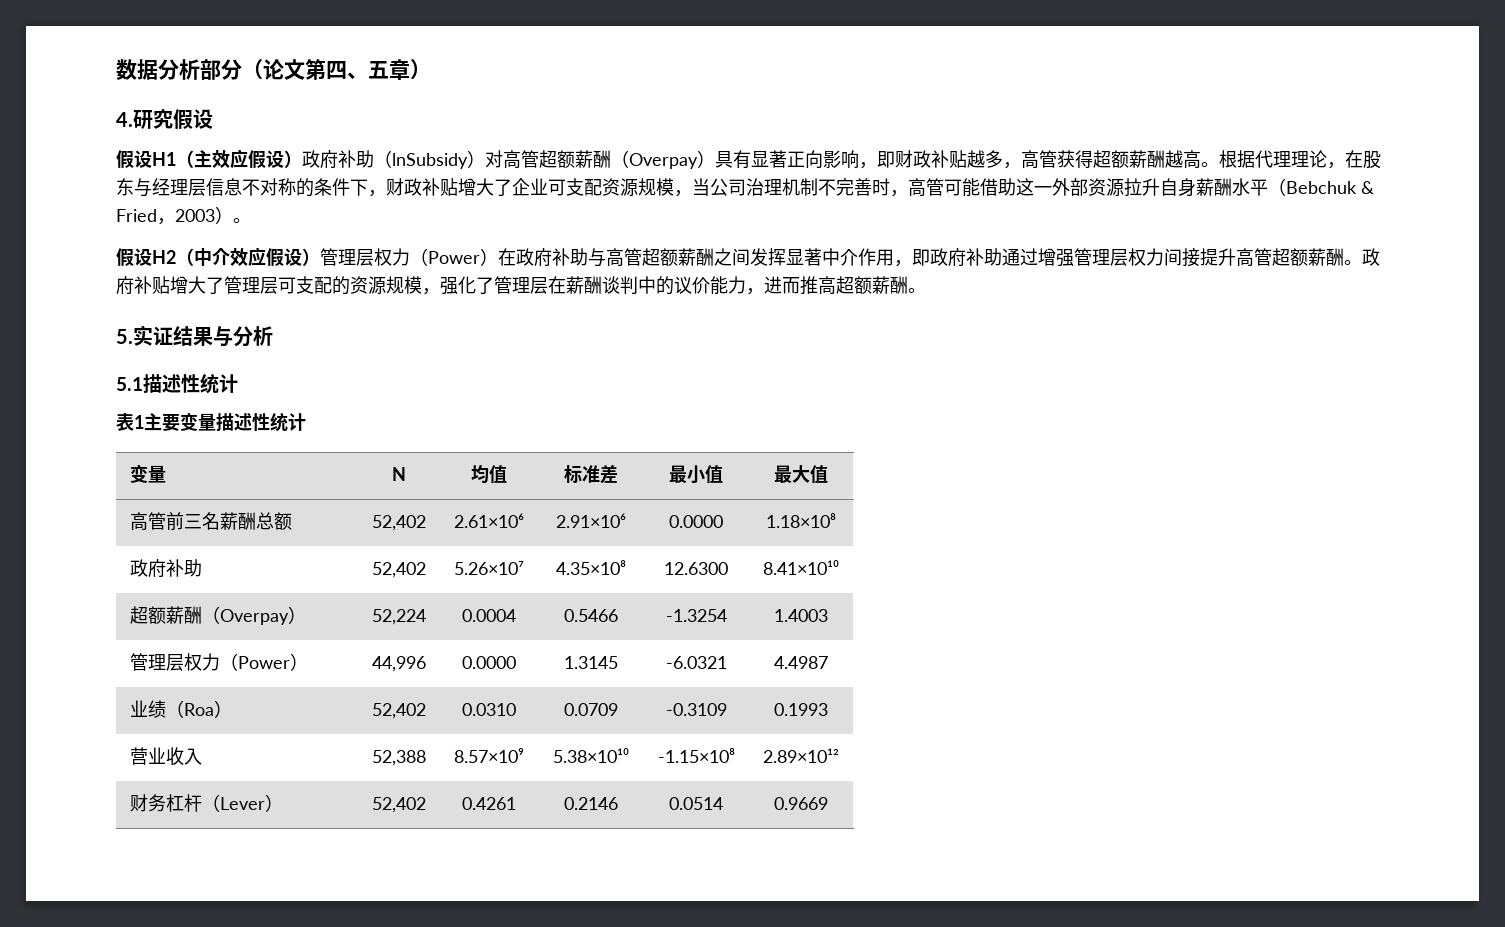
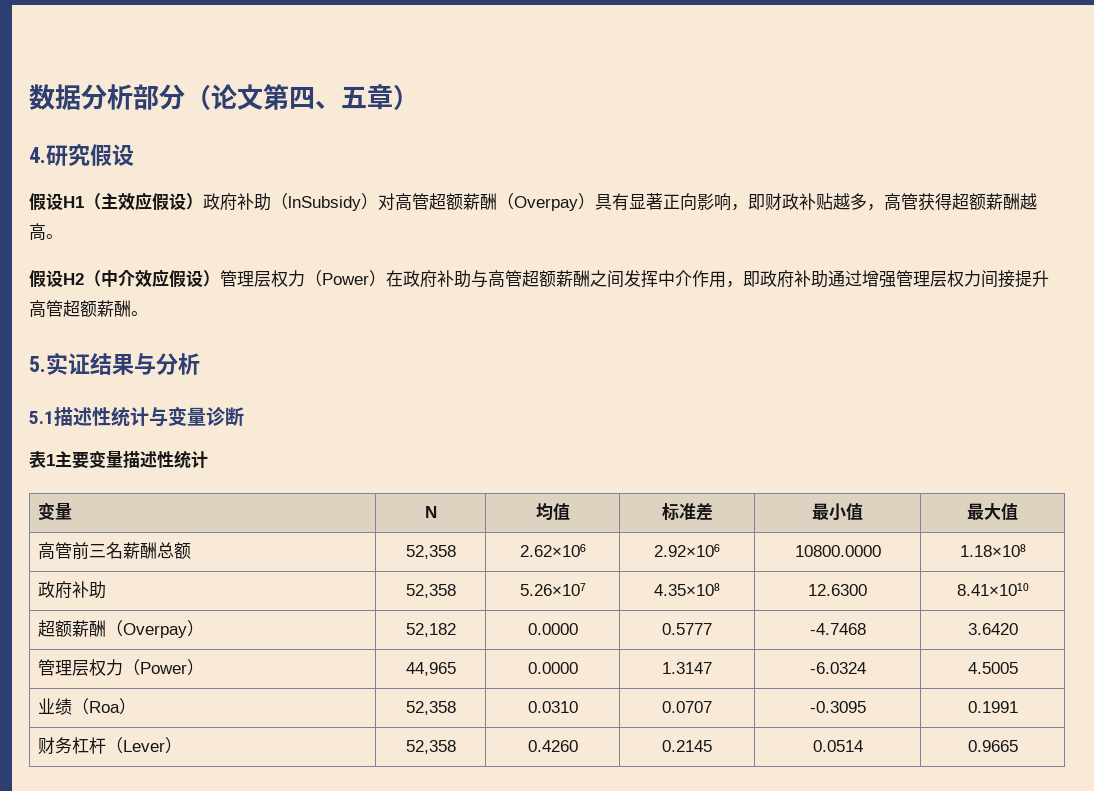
- 根据代理理论，在股东与经理层信息不对称的条件下，财政补贴增大了企业可支配资源规模，当公司治理机制不完善时，高管可能借助这一外部资源拉升自身薪酬水平（Bebchuk & Fried，2003）。
- 假设H2（中介效应假设）管理层权力（Power）在政府补助与高管超额薪酬之间发挥显著中介作用，即政府补助通过增强管理层权力间接提升高管超额薪酬。政府补贴增大了管理层可支配的资源规模，强化了管理层在薪酬谈判中的议价能力，进而推高超额薪酬。
+ 假设H2（中介效应假设）管理层权力（Power）在政府补助与高管超额薪酬之间发挥中介作用，即政府补助通过增强管理层权力间接提升高管超额薪酬。
- 5.1描述性统计
+ 5.1描述性统计与变量诊断
- 高管前三名薪酬总额 | 52,402 | 2.61×10⁶ | 2.91×10⁶ | 0.0000 | 1.18×10⁸
+ 高管前三名薪酬总额 | 52,358 | 2.62×10⁶ | 2.92×10⁶ | 10800.0000 | 1.18×10⁸
- 政府补助 | 52,402 | 5.26×10⁷ | 4.35×10⁸ | 12.6300 | 8.41×10¹⁰
+ 政府补助 | 52,358 | 5.26×10⁷ | 4.35×10⁸ | 12.6300 | 8.41×10¹⁰
- 超额薪酬（Overpay） | 52,224 | 0.0004 | 0.5466 | -1.3254 | 1.4003
+ 超额薪酬（Overpay） | 52,182 | 0.0000 | 0.5777 | -4.7468 | 3.6420
- 管理层权力（Power） | 44,996 | 0.0000 | 1.3145 | -6.0321 | 4.4987
+ 管理层权力（Power） | 44,965 | 0.0000 | 1.3147 | -6.0324 | 4.5005
- 业绩（Roa） | 52,402 | 0.0310 | 0.0709 | -0.3109 | 0.1993
- 营业收入 | 52,388 | 8.57×10⁹ | 5.38×10¹⁰ | -1.15×10⁸ | 2.89×10¹²
+ 业绩（Roa） | 52,358 | 0.0310 | 0.0707 | -0.3095 | 0.1991
- 财务杠杆（Lever） | 52,402 | 0.4261 | 0.2146 | 0.0514 | 0.9669
+ 财务杠杆（Lever） | 52,358 | 0.4260 | 0.2145 | 0.0514 | 0.9665

